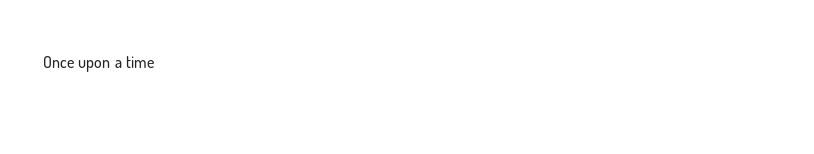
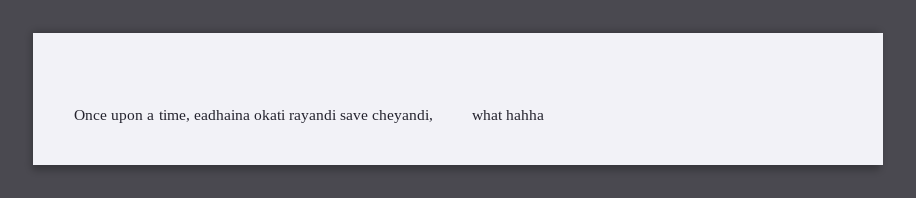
- Once upon a time
+ Once upon a time, eadhaina okati rayandi save cheyandi, what hahha

